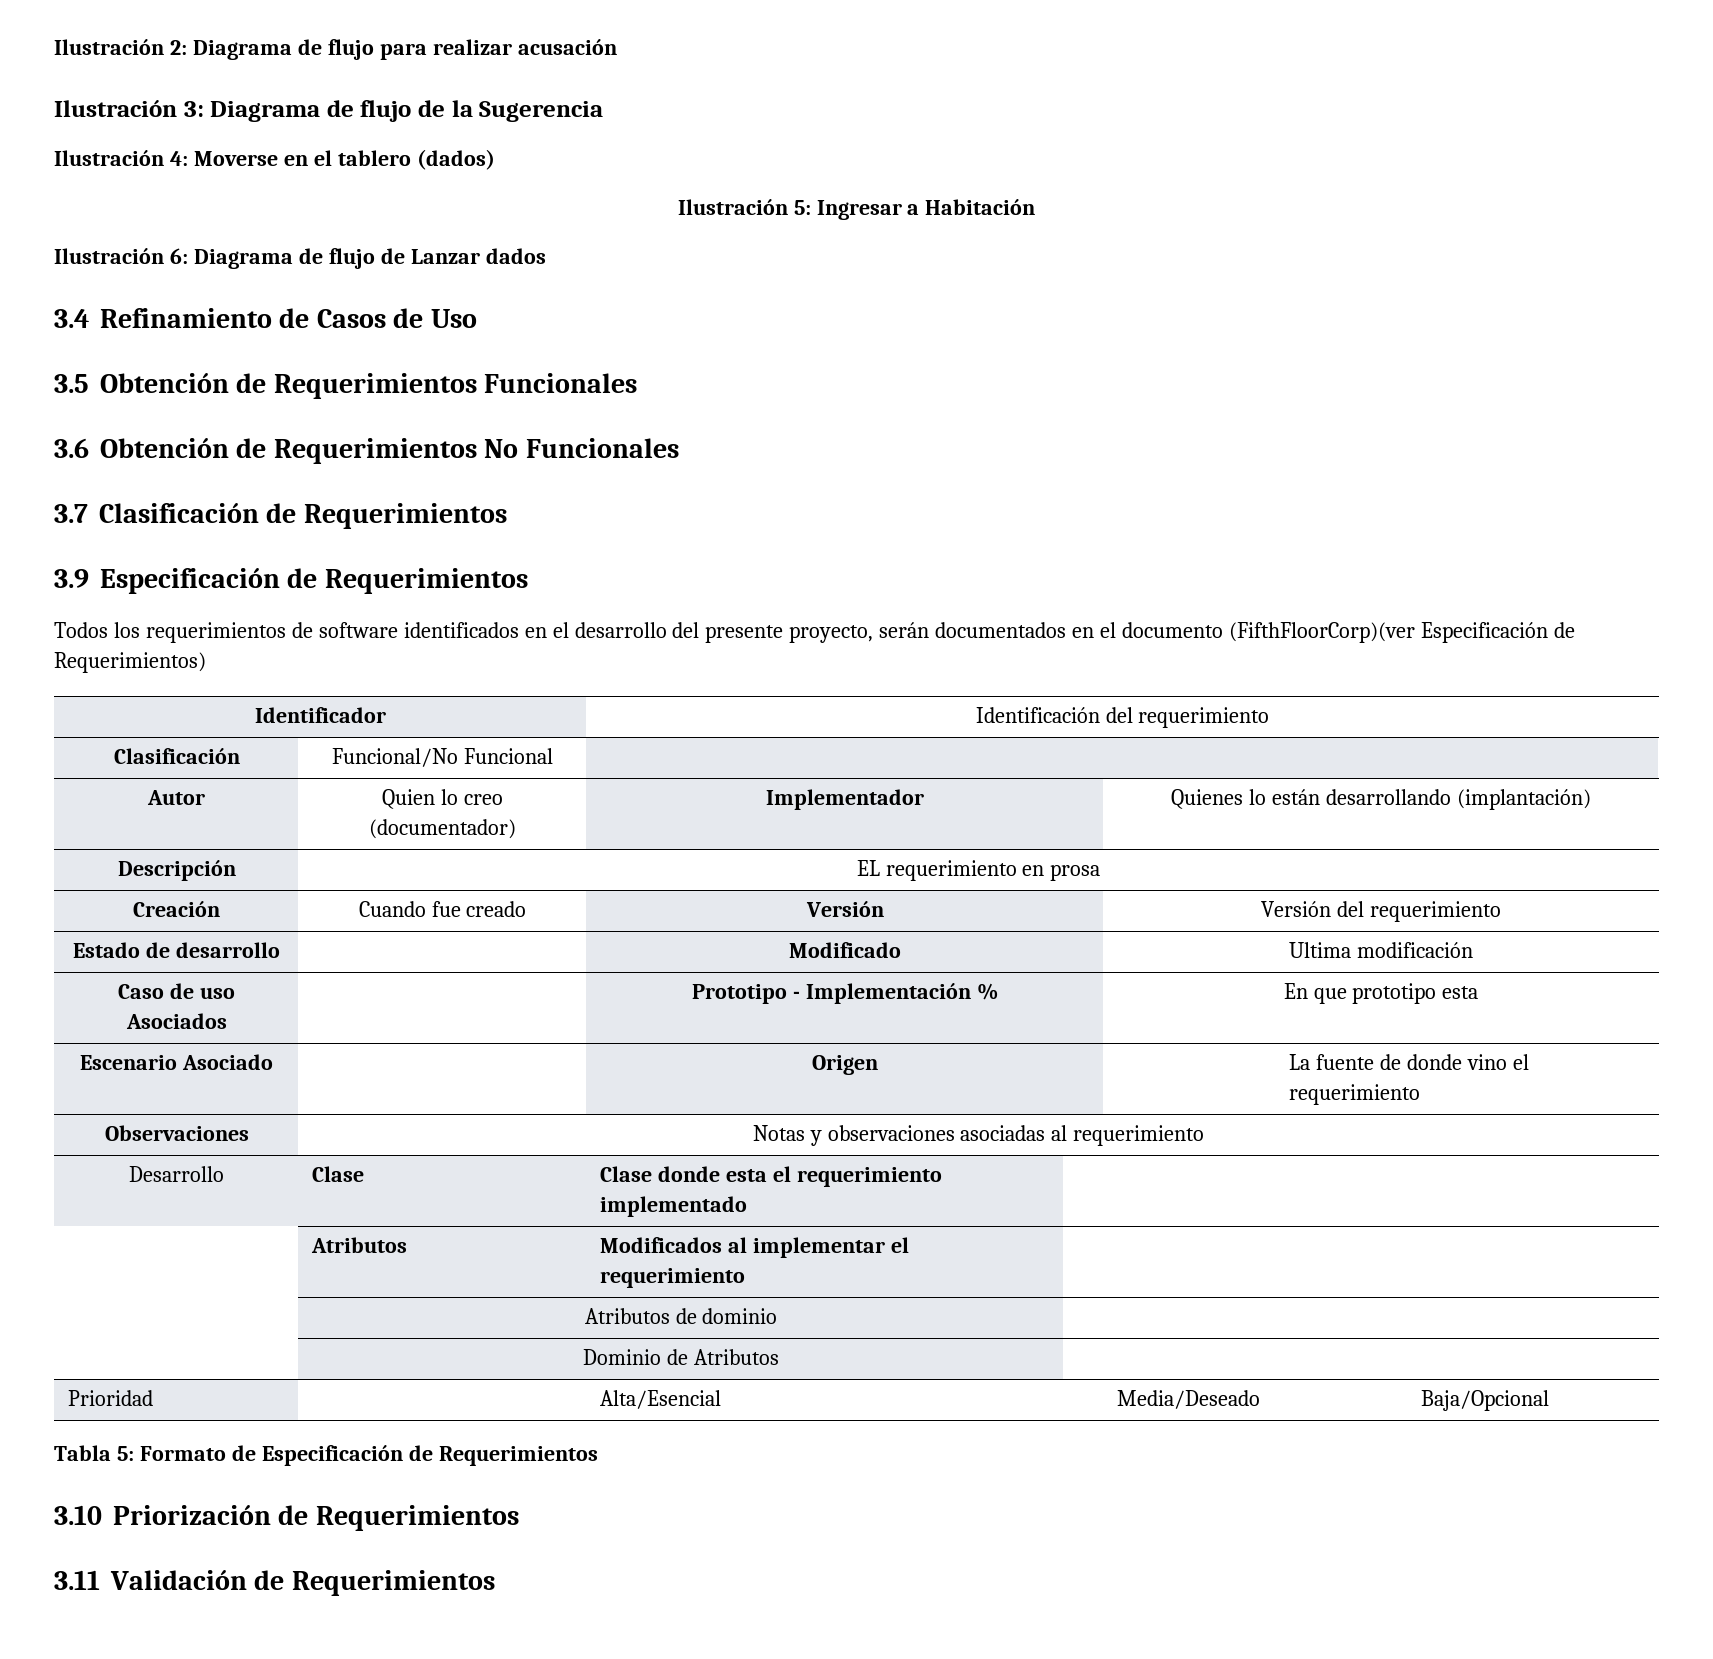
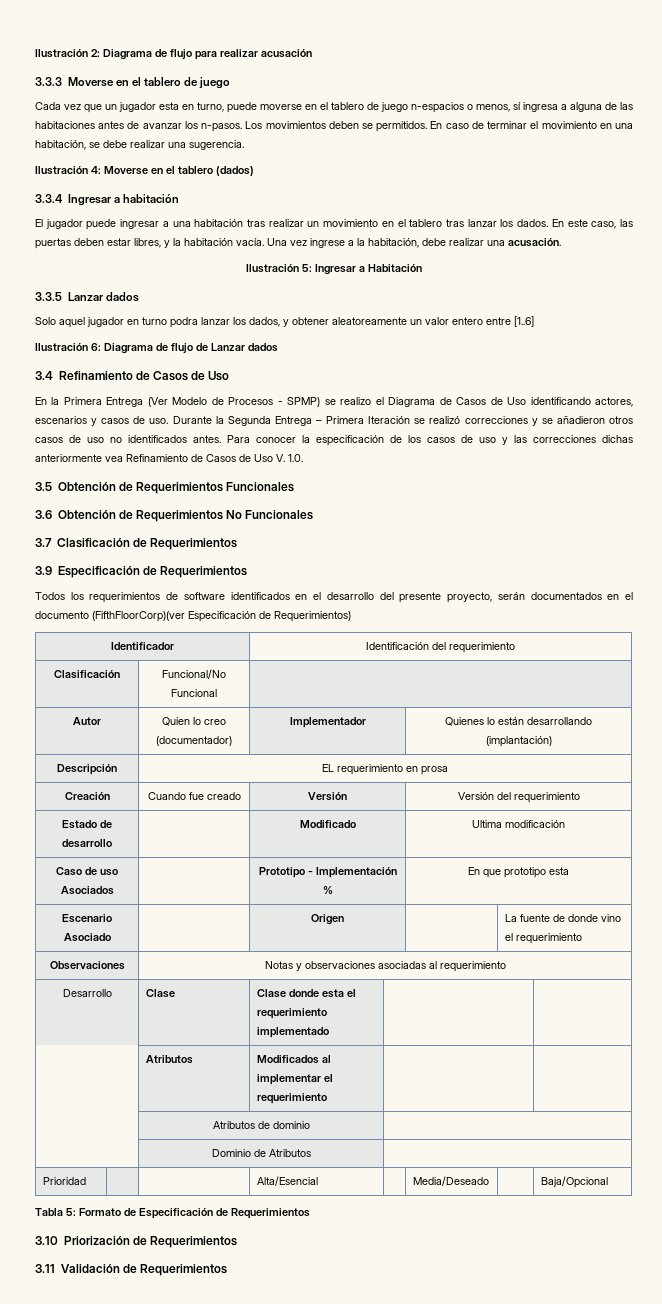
- Ilustración 3: Diagrama de flujo de la Sugerencia
+ 3.3.3 Moverse en el tablero de juego
+ Cada vez que un jugador esta en turno, puede moverse en el tablero de juego n-espacios o menos, sí ingresa a alguna de las habitaciones antes de avanzar los n-pasos. Los movimientos deben se permitidos. En caso de terminar el movimiento en una habitación, se debe realizar una sugerencia.
+ 3.3.4 Ingresar a habitación
+ El jugador puede ingresar a una habitación tras realizar un movimiento en el tablero tras lanzar los dados. En este caso, las puertas deben estar libres, y la habitación vacía. Una vez ingrese a la habitación, debe realizar una acusación.
+ 3.3.5 Lanzar dados
+ Solo aquel jugador en turno podra lanzar los dados, y obtener aleatoreamente un valor entero entre [1..6]
+ En la Primera Entrega (Ver Modelo de Procesos - SPMP) se realizo el Diagrama de Casos de Uso identificando actores, escenarios y casos de uso. Durante la Segunda Entrega – Primera Iteración se realizó correcciones y se añadieron otros casos de uso no identificados antes. Para conocer la especificación de los casos de uso y las correcciones dichas anteriormente vea Refinamiento de Casos de Uso V. 1.0.

